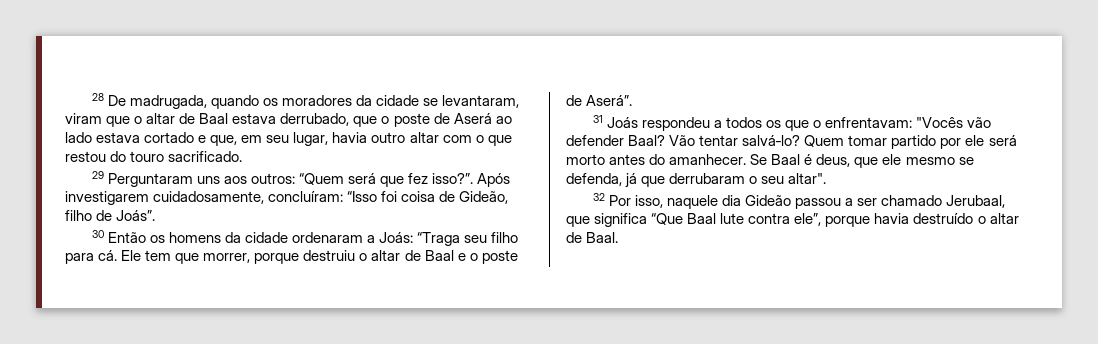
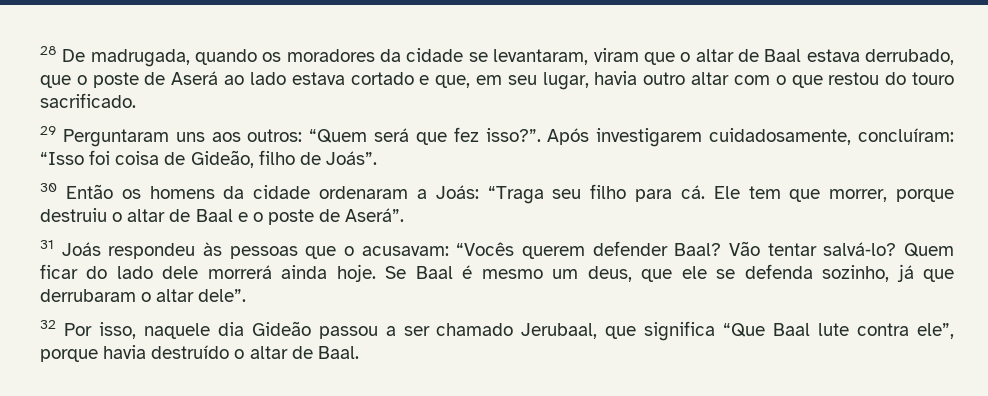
- 31 Joás respondeu a todos os que o enfrentavam: "Vocês vão defender Baal?
+ 31 Joás respondeu às pessoas que o acusavam: “Vocês querem defender Baal?
- Quem tomar partido por ele será morto antes do amanhecer.
+ Quem ficar do lado dele morrerá ainda hoje.
- Se Baal é deus, que ele mesmo se defenda, já que derrubaram o seu altar".
+ Se Baal é mesmo um deus, que ele se defenda sozinho, já que derrubaram o altar dele”.

